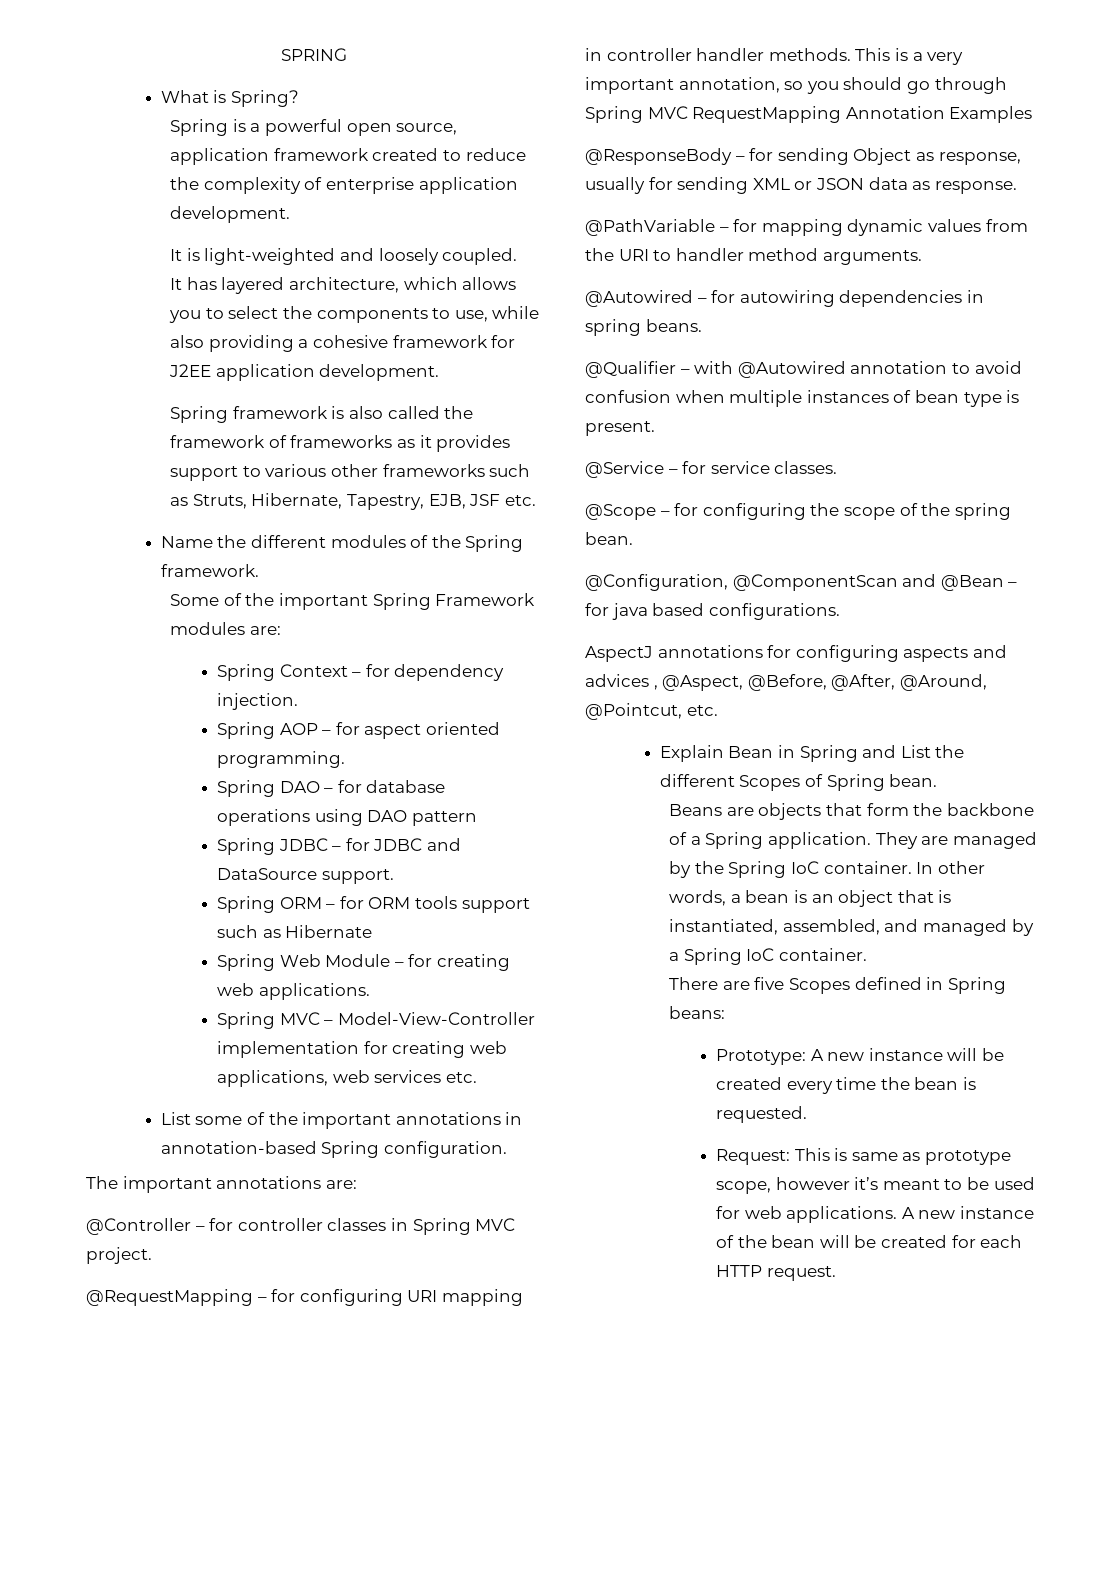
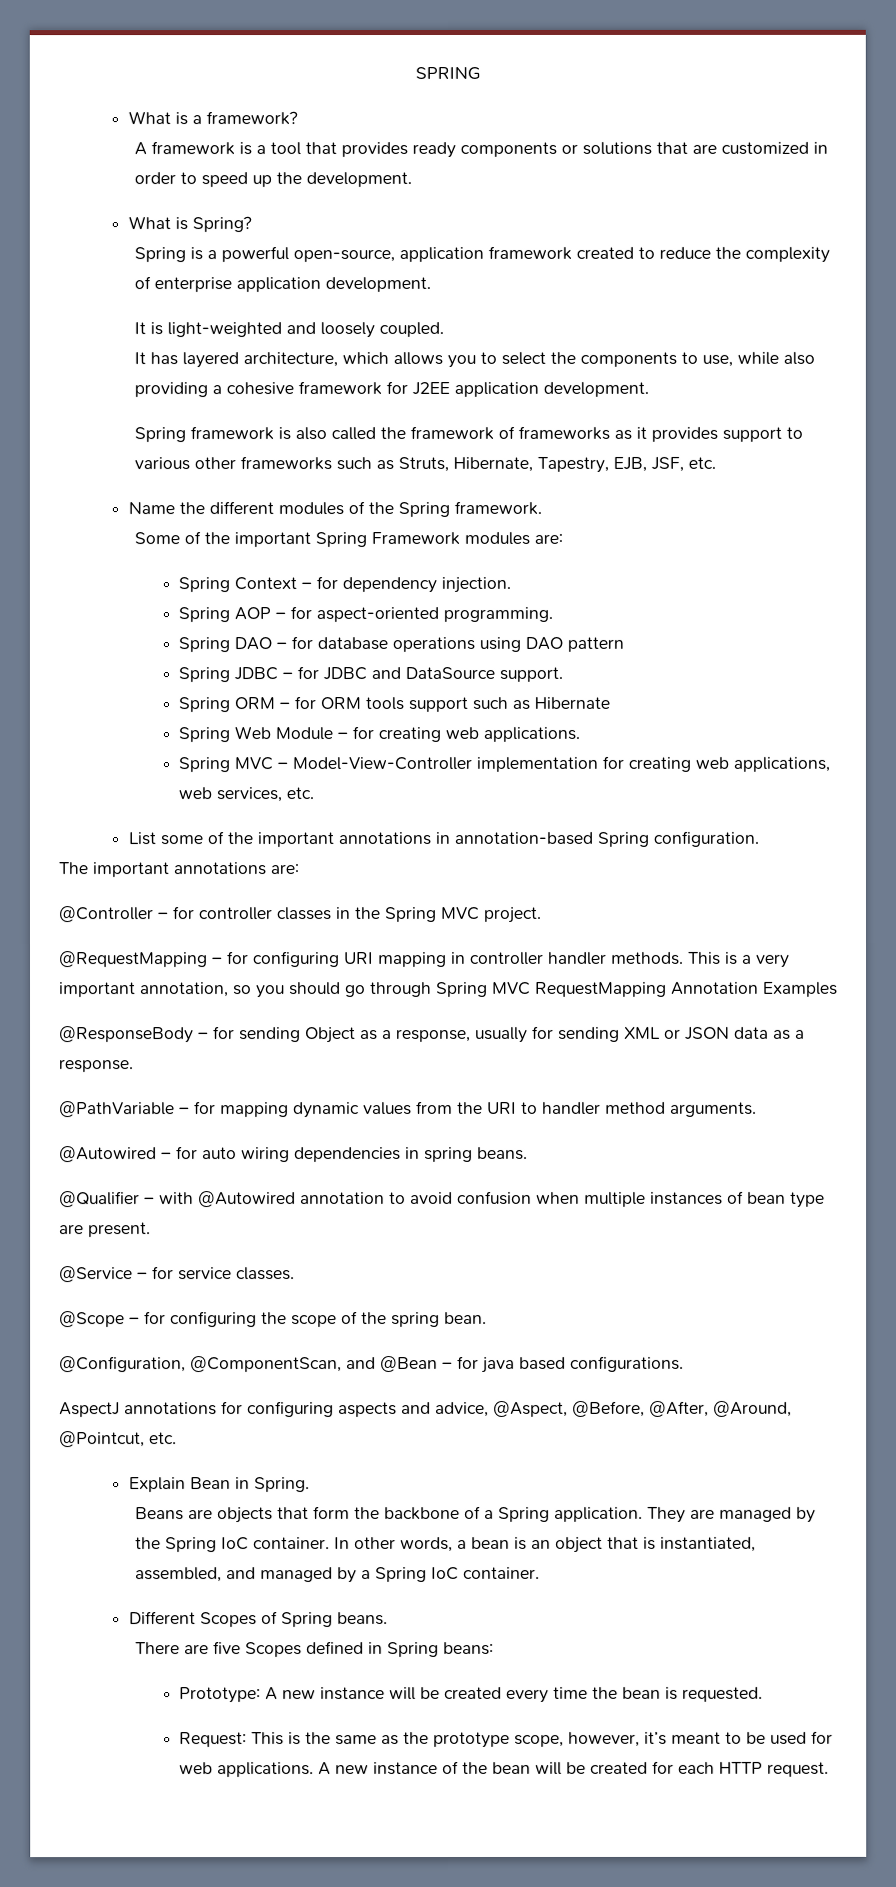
+ What is a framework?
+ A framework is a tool that provides ready components or solutions that are customized in order to speed up the development.
- Spring is a powerful open source, application framework created to reduce the complexity of enterprise application development.
+ Spring is a powerful open-source, application framework created to reduce the complexity of enterprise application development.
- Spring framework is also called the framework of frameworks as it provides support to various other frameworks such as Struts, Hibernate, Tapestry, EJB, JSF etc.
+ Spring framework is also called the framework of frameworks as it provides support to various other frameworks such as Struts, Hibernate, Tapestry, EJB, JSF, etc.
- Spring AOP – for aspect oriented programming.
+ Spring AOP – for aspect-oriented programming.
- Spring MVC – Model-View-Controller implementation for creating web applications, web services etc.
+ Spring MVC – Model-View-Controller implementation for creating web applications, web services, etc.
- @Controller – for controller classes in Spring MVC project.
+ @Controller – for controller classes in the Spring MVC project.
- @ResponseBody – for sending Object as response, usually for sending XML or JSON data as response.
+ @ResponseBody – for sending Object as a response, usually for sending XML or JSON data as a response.
- @Autowired – for autowiring dependencies in spring beans.
+ @Autowired – for auto wiring dependencies in spring beans.
- @Qualifier – with @Autowired annotation to avoid confusion when multiple instances of bean type is present.
+ @Qualifier – with @Autowired annotation to avoid confusion when multiple instances of bean type are present.
- @Configuration, @ComponentScan and @Bean – for java based configurations.
+ @Configuration, @ComponentScan, and @Bean – for java based configurations.
- AspectJ annotations for configuring aspects and advices , @Aspect, @Before, @After, @Around, @Pointcut, etc.
+ AspectJ annotations for configuring aspects and advice, @Aspect, @Before, @After, @Around, @Pointcut, etc.
- Explain Bean in Spring and List the different Scopes of Spring bean.
+ Explain Bean in Spring.
+ Different Scopes of Spring beans.
- Request: This is same as prototype scope, however it’s meant to be used for web applications.
+ Request: This is the same as the prototype scope, however, it’s meant to be used for web applications.

